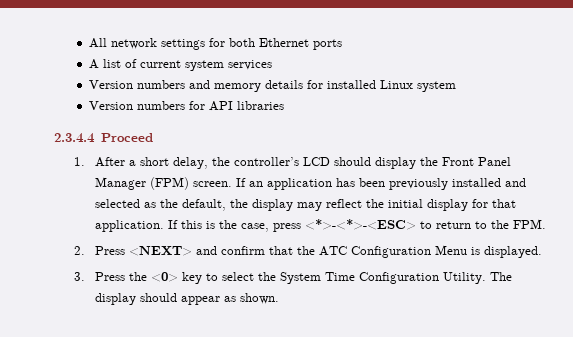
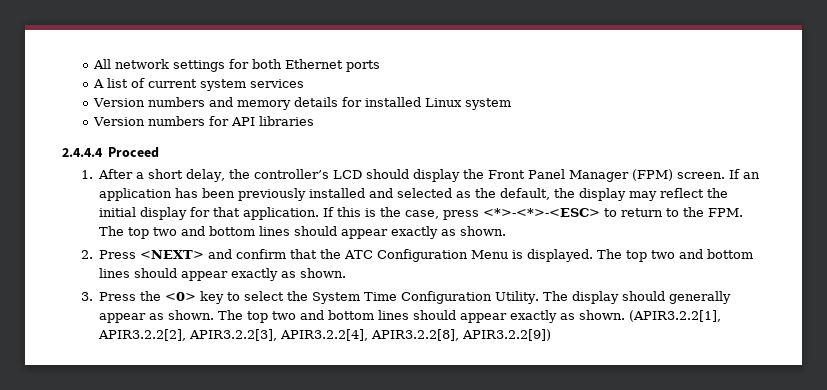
- 2.3.4.4 Proceed
+ 2.4.4.4 Proceed
- If this is the case, press <*>-<*>-<ESC> to return to the FPM.
+ If this is the case, press <*>-<*>-<ESC> to return to the FPM. The top two and bottom lines should appear exactly as shown.
- 2. Press <NEXT> and confirm that the ATC Configuration Menu is displayed.
+ 2. Press <NEXT> and confirm that the ATC Configuration Menu is displayed. The top two and bottom lines should appear exactly as shown.
- The display should appear as shown.
+ The display should generally appear as shown.
+ The top two and bottom lines should appear exactly as shown. (APIR3.2.2[1], APIR3.2.2[2], APIR3.2.2[3], APIR3.2.2[4], APIR3.2.2[8], APIR3.2.2[9])

